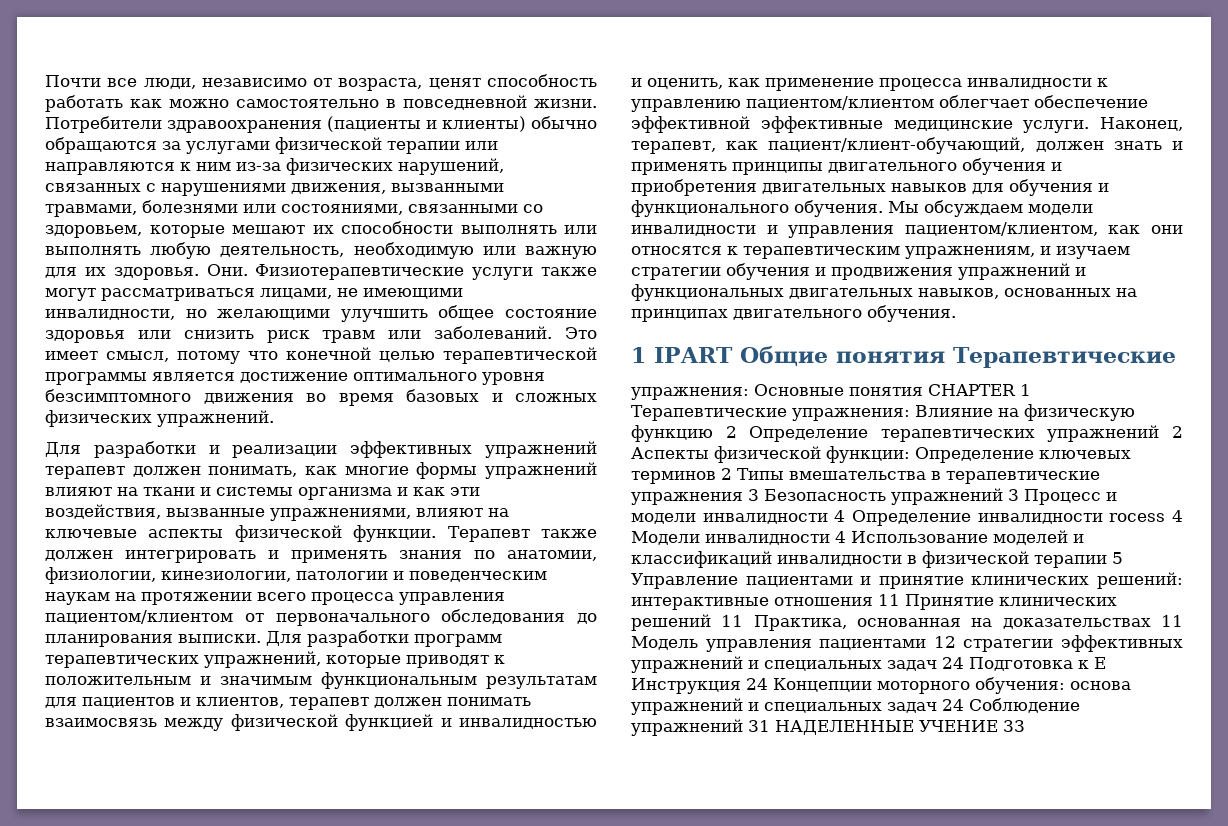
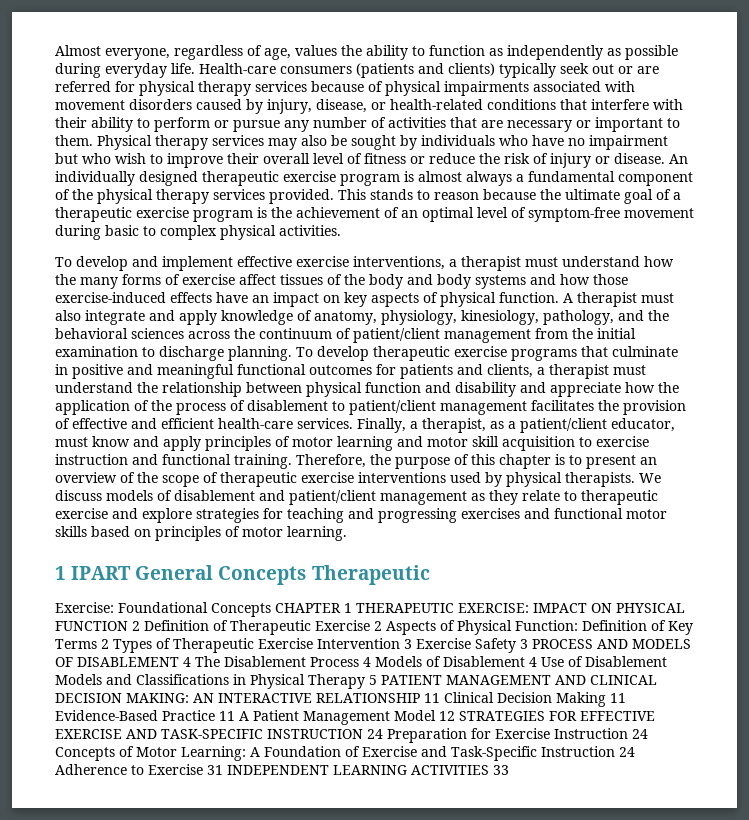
- Почти все люди, независимо от возраста, ценят способность работать как можно самостоятельно в повседневной жизни. Потребители здравоохранения (пациенты и клиенты) обычно обращаются за услугами физической терапии или направляются к ним из-за физических нарушений, связанных с нарушениями движения, вызванными травмами, болезнями или состояниями, связанными со здоровьем, которые мешают их способности выполнять или выполнять любую деятельность, необходимую или важную для их здоровья. Они. Физиотерапевтические услуги также могут рассматриваться лицами, не имеющими инвалидности, но желающими улучшить общее состояние здоровья или снизить риск травм или заболеваний. Это имеет смысл, потому что конечной целью терапевтической программы является достижение оптимального уровня безсимптомного движения во время базовых и сложных физических упражнений.
- Для разработки и реализации эффективных упражнений терапевт должен понимать, как многие формы упражнений влияют на ткани и системы организма и как эти воздействия, вызванные упражнениями, влияют на ключевые аспекты физической функции. Терапевт также должен интегрировать и применять знания по анатомии, физиологии, кинезиологии, патологии и поведенческим наукам на протяжении всего процесса управления пациентом/клиентом от первоначального обследования до планирования выписки. Для разработки программ терапевтических упражнений, которые приводят к положительным и значимым функциональным результатам для пациентов и клиентов, терапевт должен понимать взаимосвязь между физической функцией и инвалидностью и оценить, как применение процесса инвалидности к управлению пациентом/клиентом облегчает обеспечение эффективной эффективные медицинские услуги. Наконец, терапевт, как пациент/клиент-обучающий, должен знать и применять принципы двигательного обучения и приобретения двигательных навыков для обучения и функционального обучения. Мы обсуждаем модели инвалидности и управления пациентом/клиентом, как они относятся к терапевтическим упражнениям, и изучаем стратегии обучения и продвижения упражнений и функциональных двигательных навыков, основанных на принципах двигательного обучения.
- 1 IPART Общие понятия Терапевтические
- упражнения: Основные понятия CHAPTER 1 Терапевтические упражнения: Влияние на физическую функцию 2 Определение терапевтических упражнений 2 Аспекты физической функции: Определение ключевых терминов 2 Типы вмешательства в терапевтические упражнения 3 Безопасность упражнений 3 Процесс и модели инвалидности 4 Определение инвалидности rocess 4 Модели инвалидности 4 Использование моделей и классификаций инвалидности в физической терапии 5 Управление пациентами и принятие клинических решений: интерактивные отношения 11 Принятие клинических решений 11 Практика, основанная на доказательствах 11 Модель управления пациентами 12 стратегии эффективных упражнений и специальных задач 24 Подготовка к Е Инструкция 24 Концепции моторного обучения: основа упражнений и специальных задач 24 Соблюдение упражнений 31 НАДЕЛЕННЫЕ УЧЕНИЕ 33
+ Almost everyone, regardless of age, values the ability to function as independently as possible during everyday life. Health-care consumers (patients and clients) typically seek out or are referred for physical therapy services because of physical impairments associated with movement disorders caused by injury, disease, or health-related conditions that interfere with their ability to perform or pursue any number of activities that are necessary or important to them. Physical therapy services may also be sought by individuals who have no impairment but who wish to improve their overall level of fitness or reduce the risk of injury or disease. An individually designed therapeutic exercise program is almost always а fundamental component of the physical therapy services provided. This stands to reason because the ultimate goal of а therapeutic exercise program is the achievement of an optimal level of symptom-free movement during basic to complex physical activities.
+ To develop and implement effective exercise interventions, а therapist must understand how the many forms of exercise affect tissues of the body and body systems and how those exercise-induced effects have an impact on key aspects of physical function. А therapist must also integrate and apply knowledge of anatomy, physiology, kinesiology, pathology, and the behavioral sciences across the continuum of patient/client management from the initial examination to discharge planning. To develop therapeutic exercise programs that culminate in positive and meaningful functional outcomes for patients and clients, а therapist must understand the relationship between physical function and disability and appreciate how the application of the process of disablement to patient/client management facilitates the provision of effective and efficient health-care services. Finally, а therapist, as а patient/client educator, must know and apply principles of motor learning and motor skill acquisition to exercise instruction and functional training. Therefore, the purpose of this chapter is to present an overview of the scope of therapeutic exercise interventions used by physical therapists. We discuss models of disablement and patient/client management as they relate to therapeutic exercise and explore strategies for teaching and progressing exercises and functional motor skills based on principles of motor learning.
+ 1 IPART General Concepts Therapeutic
+ Exercise: Foundational Concepts CHAPTER 1 THERAPEUTIC EXERCISE: IMPACT ON PHYSICAL FUNCTION 2 Definition of Therapeutic Exercise 2 Aspects of Physical Function: Definition of Key Terms 2 Types of Therapeutic Exercise Intervention 3 Exercise Safety 3 PROCESS AND MODELS OF DISABLEMENT 4 The Disablement Process 4 Models of Disablement 4 Use of Disablement Models and Classifications in Physical Therapy 5 PATIENT MANAGEMENT AND CLINICAL DECISION MAKING: AN INTERACTIVE RELATIONSHIP 11 Clinical Decision Making 11 Evidence-Based Practice 11 А Patient Management Model 12 STRATEGIES FOR EFFECTIVE EXERCISE AND TASK-SPECIFIC INSTRUCTION 24 Preparation for Exercise Instruction 24 Concepts of Motor Learning: А Foundation of Exercise and Task-Specific Instruction 24 Adherence to Exercise 31 INDEPENDENT LEARNING ACTIVITIES 33

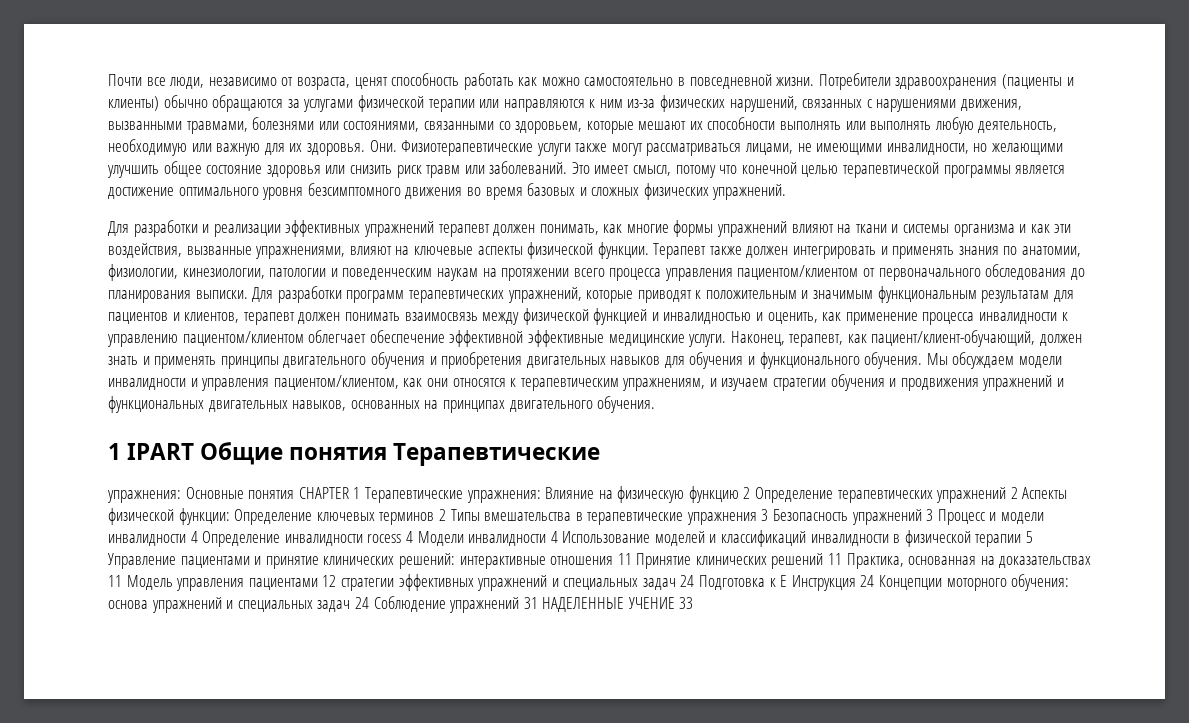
- Almost everyone, regardless of age, values the ability to function as independently as possible during everyday life. Health-care consumers (patients and clients) typically seek out or are referred for physical therapy services because of physical impairments associated with movement disorders caused by injury, disease, or health-related conditions that interfere with their ability to perform or pursue any number of activities that are necessary or important to them. Physical therapy services may also be sought by individuals who have no impairment but who wish to improve their overall level of fitness or reduce the risk of injury or disease. An individually designed therapeutic exercise program is almost always а fundamental component of the physical therapy services provided. This stands to reason because the ultimate goal of а therapeutic exercise program is the achievement of an optimal level of symptom-free movement during basic to complex physical activities.
- To develop and implement effective exercise interventions, а therapist must understand how the many forms of exercise affect tissues of the body and body systems and how those exercise-induced effects have an impact on key aspects of physical function. А therapist must also integrate and apply knowledge of anatomy, physiology, kinesiology, pathology, and the behavioral sciences across the continuum of patient/client management from the initial examination to discharge planning. To develop therapeutic exercise programs that culminate in positive and meaningful functional outcomes for patients and clients, а therapist must understand the relationship between physical function and disability and appreciate how the application of the process of disablement to patient/client management facilitates the provision of effective and efficient health-care services. Finally, а therapist, as а patient/client educator, must know and apply principles of motor learning and motor skill acquisition to exercise instruction and functional training. Therefore, the purpose of this chapter is to present an overview of the scope of therapeutic exercise interventions used by physical therapists. We discuss models of disablement and patient/client management as they relate to therapeutic exercise and explore strategies for teaching and progressing exercises and functional motor skills based on principles of motor learning.
- 1 IPART General Concepts Therapeutic
- Exercise: Foundational Concepts CHAPTER 1 THERAPEUTIC EXERCISE: IMPACT ON PHYSICAL FUNCTION 2 Definition of Therapeutic Exercise 2 Aspects of Physical Function: Definition of Key Terms 2 Types of Therapeutic Exercise Intervention 3 Exercise Safety 3 PROCESS AND MODELS OF DISABLEMENT 4 The Disablement Process 4 Models of Disablement 4 Use of Disablement Models and Classifications in Physical Therapy 5 PATIENT MANAGEMENT AND CLINICAL DECISION MAKING: AN INTERACTIVE RELATIONSHIP 11 Clinical Decision Making 11 Evidence-Based Practice 11 А Patient Management Model 12 STRATEGIES FOR EFFECTIVE EXERCISE AND TASK-SPECIFIC INSTRUCTION 24 Preparation for Exercise Instruction 24 Concepts of Motor Learning: А Foundation of Exercise and Task-Specific Instruction 24 Adherence to Exercise 31 INDEPENDENT LEARNING ACTIVITIES 33
+ Почти все люди, независимо от возраста, ценят способность работать как можно самостоятельно в повседневной жизни. Потребители здравоохранения (пациенты и клиенты) обычно обращаются за услугами физической терапии или направляются к ним из-за физических нарушений, связанных с нарушениями движения, вызванными травмами, болезнями или состояниями, связанными со здоровьем, которые мешают их способности выполнять или выполнять любую деятельность, необходимую или важную для их здоровья. Они. Физиотерапевтические услуги также могут рассматриваться лицами, не имеющими инвалидности, но желающими улучшить общее состояние здоровья или снизить риск травм или заболеваний. Это имеет смысл, потому что конечной целью терапевтической программы является достижение оптимального уровня безсимптомного движения во время базовых и сложных физических упражнений.
+ Для разработки и реализации эффективных упражнений терапевт должен понимать, как многие формы упражнений влияют на ткани и системы организма и как эти воздействия, вызванные упражнениями, влияют на ключевые аспекты физической функции. Терапевт также должен интегрировать и применять знания по анатомии, физиологии, кинезиологии, патологии и поведенческим наукам на протяжении всего процесса управления пациентом/клиентом от первоначального обследования до планирования выписки. Для разработки программ терапевтических упражнений, которые приводят к положительным и значимым функциональным результатам для пациентов и клиентов, терапевт должен понимать взаимосвязь между физической функцией и инвалидностью и оценить, как применение процесса инвалидности к управлению пациентом/клиентом облегчает обеспечение эффективной эффективные медицинские услуги. Наконец, терапевт, как пациент/клиент-обучающий, должен знать и применять принципы двигательного обучения и приобретения двигательных навыков для обучения и функционального обучения. Мы обсуждаем модели инвалидности и управления пациентом/клиентом, как они относятся к терапевтическим упражнениям, и изучаем стратегии обучения и продвижения упражнений и функциональных двигательных навыков, основанных на принципах двигательного обучения.
+ 1 IPART Общие понятия Терапевтические
+ упражнения: Основные понятия CHAPTER 1 Терапевтические упражнения: Влияние на физическую функцию 2 Определение терапевтических упражнений 2 Аспекты физической функции: Определение ключевых терминов 2 Типы вмешательства в терапевтические упражнения 3 Безопасность упражнений 3 Процесс и модели инвалидности 4 Определение инвалидности rocess 4 Модели инвалидности 4 Использование моделей и классификаций инвалидности в физической терапии 5 Управление пациентами и принятие клинических решений: интерактивные отношения 11 Принятие клинических решений 11 Практика, основанная на доказательствах 11 Модель управления пациентами 12 стратегии эффективных упражнений и специальных задач 24 Подготовка к Е Инструкция 24 Концепции моторного обучения: основа упражнений и специальных задач 24 Соблюдение упражнений 31 НАДЕЛЕННЫЕ УЧЕНИЕ 33

